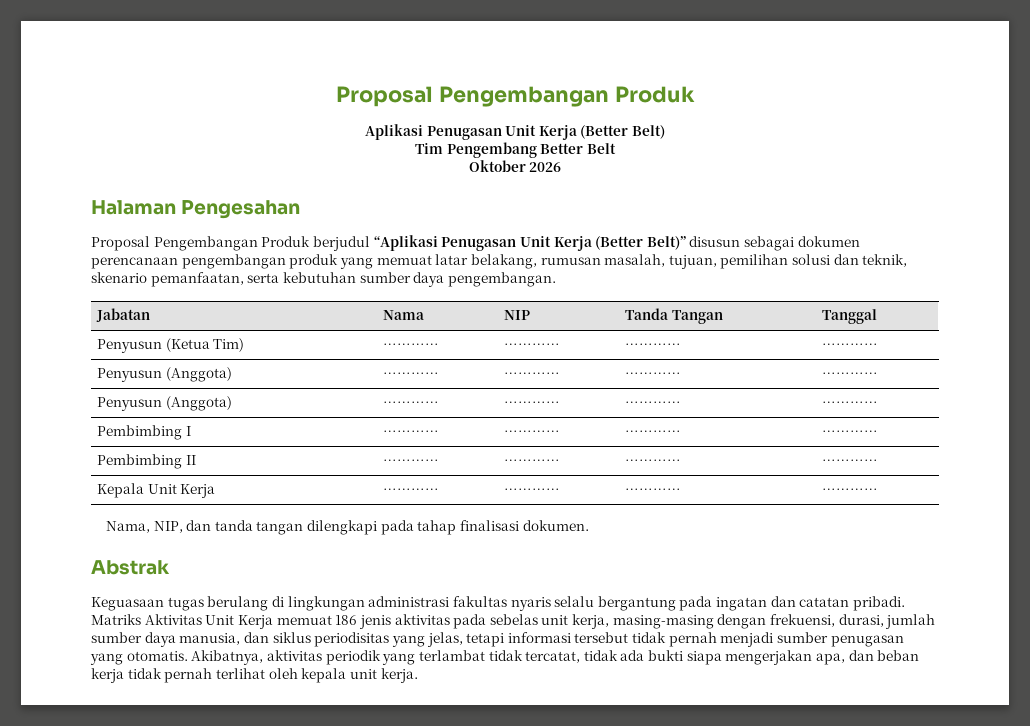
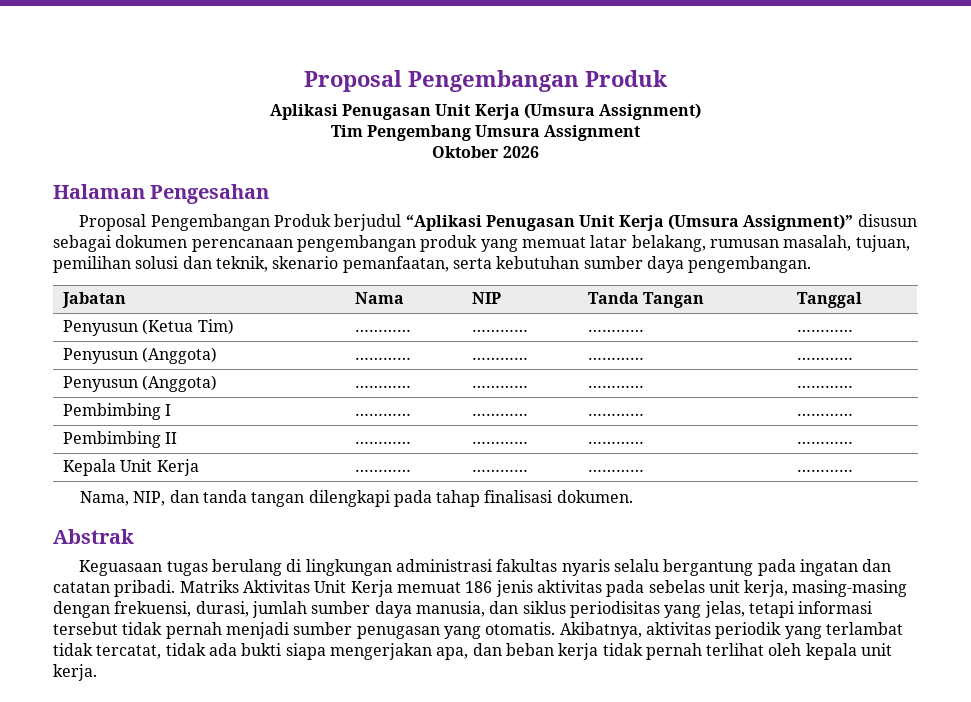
- Aplikasi Penugasan Unit Kerja (Better Belt)
+ Aplikasi Penugasan Unit Kerja (Umsura Assignment)
- Tim Pengembang Better Belt
+ Tim Pengembang Umsura Assignment
- Proposal Pengembangan Produk berjudul “Aplikasi Penugasan Unit Kerja (Better Belt)” disusun sebagai dokumen perencanaan pengembangan produk yang memuat latar belakang, rumusan masalah, tujuan, pemilihan solusi dan teknik, skenario pemanfaatan, serta kebutuhan sumber daya pengembangan.
+ Proposal Pengembangan Produk berjudul “Aplikasi Penugasan Unit Kerja (Umsura Assignment)” disusun sebagai dokumen perencanaan pengembangan produk yang memuat latar belakang, rumusan masalah, tujuan, pemilihan solusi dan teknik, skenario pemanfaatan, serta kebutuhan sumber daya pengembangan.

